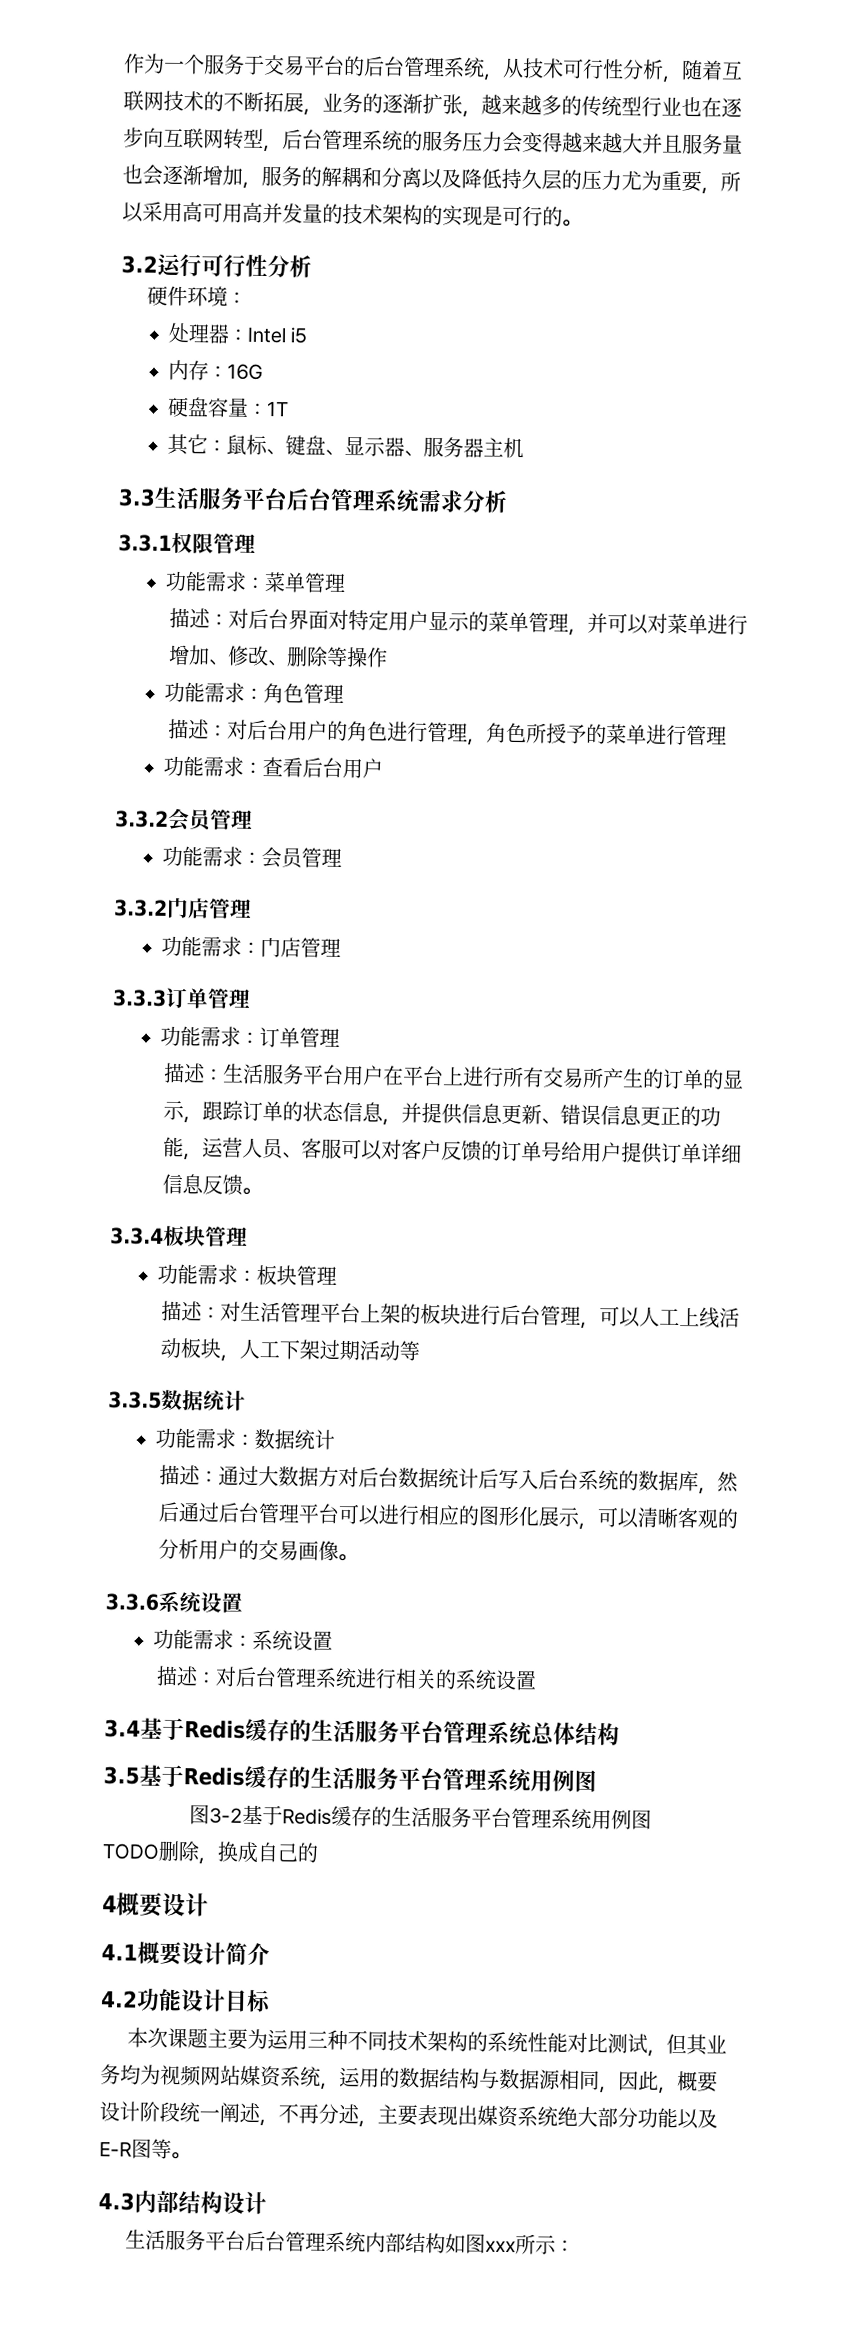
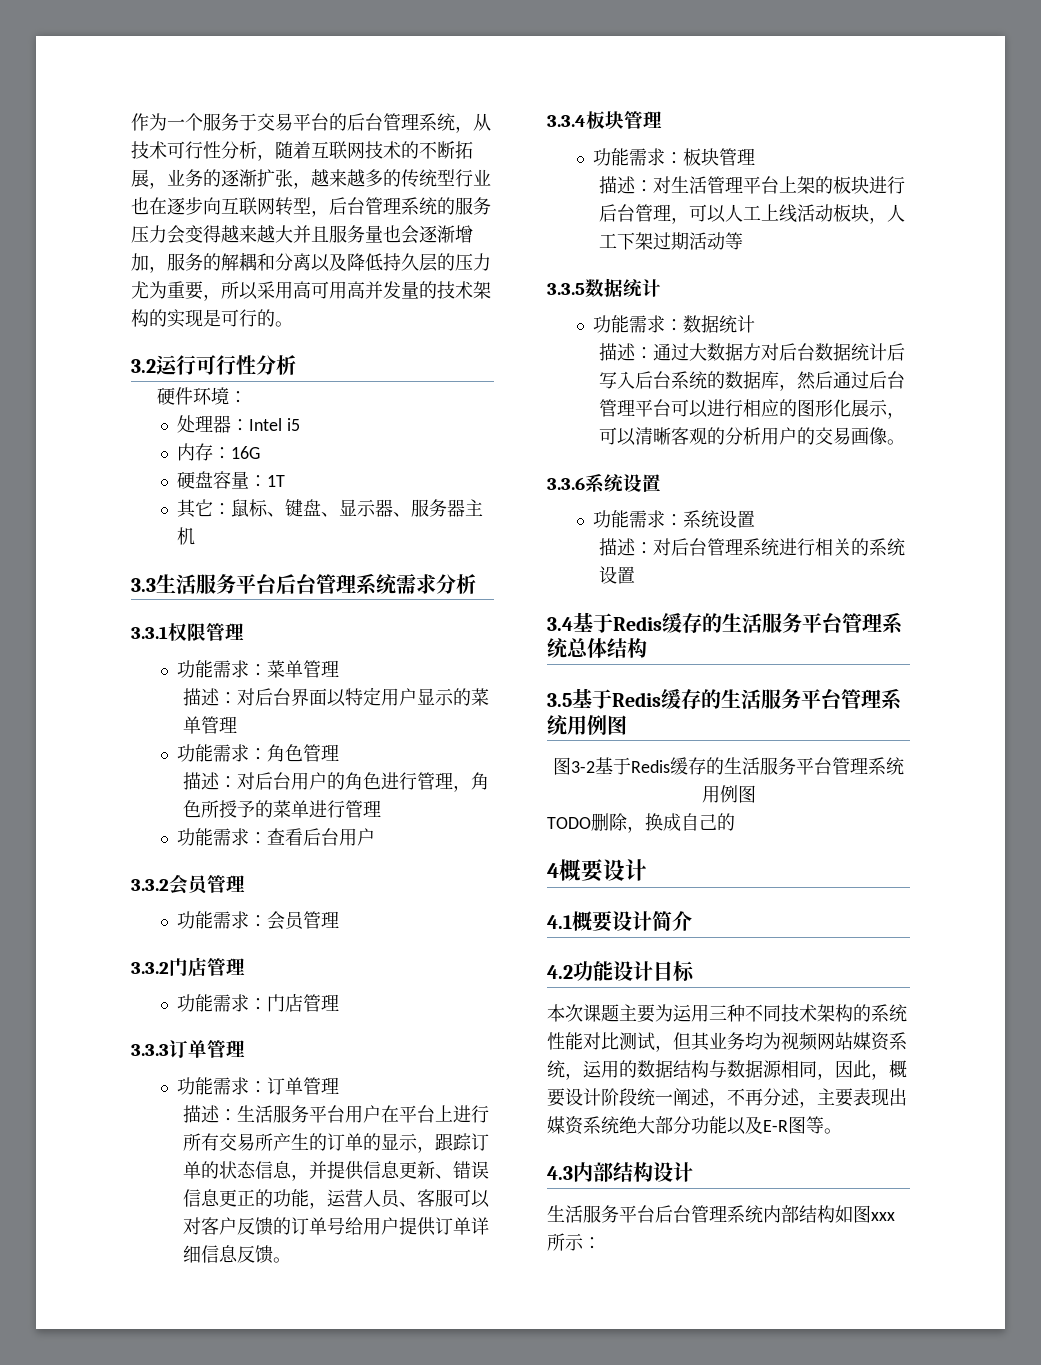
- 描述：对后台界面对特定用户显示的菜单管理，并可以对菜单进行增加、修改、删除等操作
+ 描述：对后台界面以特定用户显示的菜单管理

